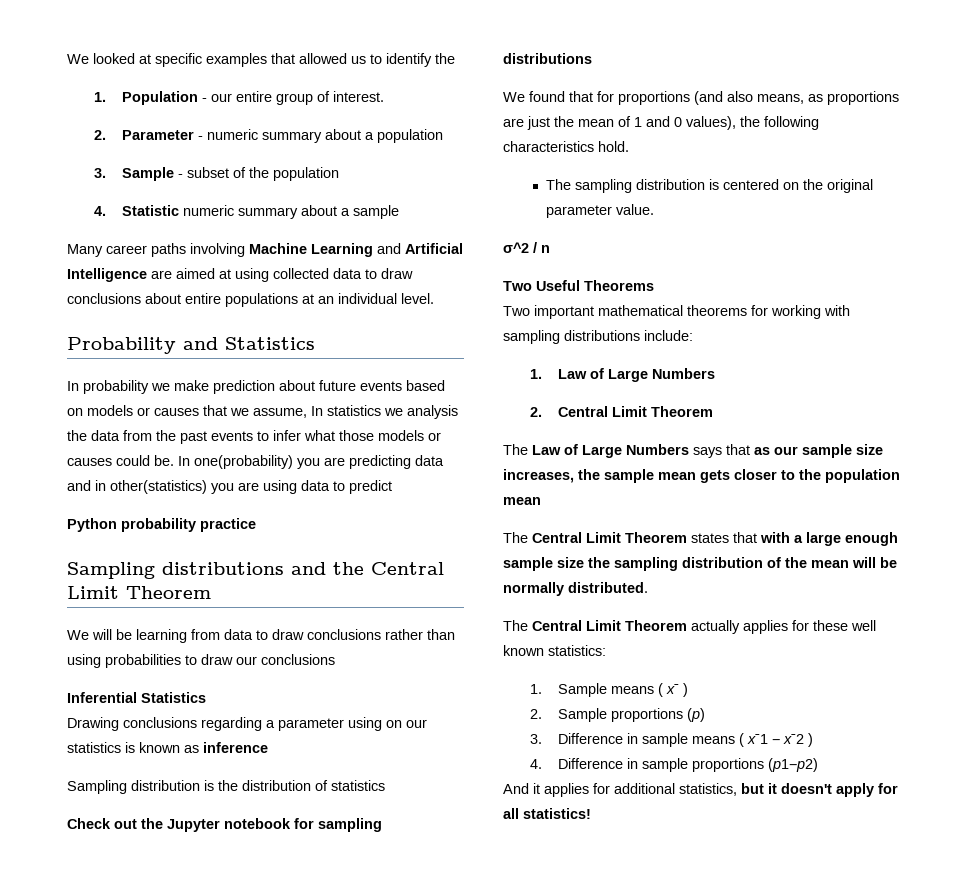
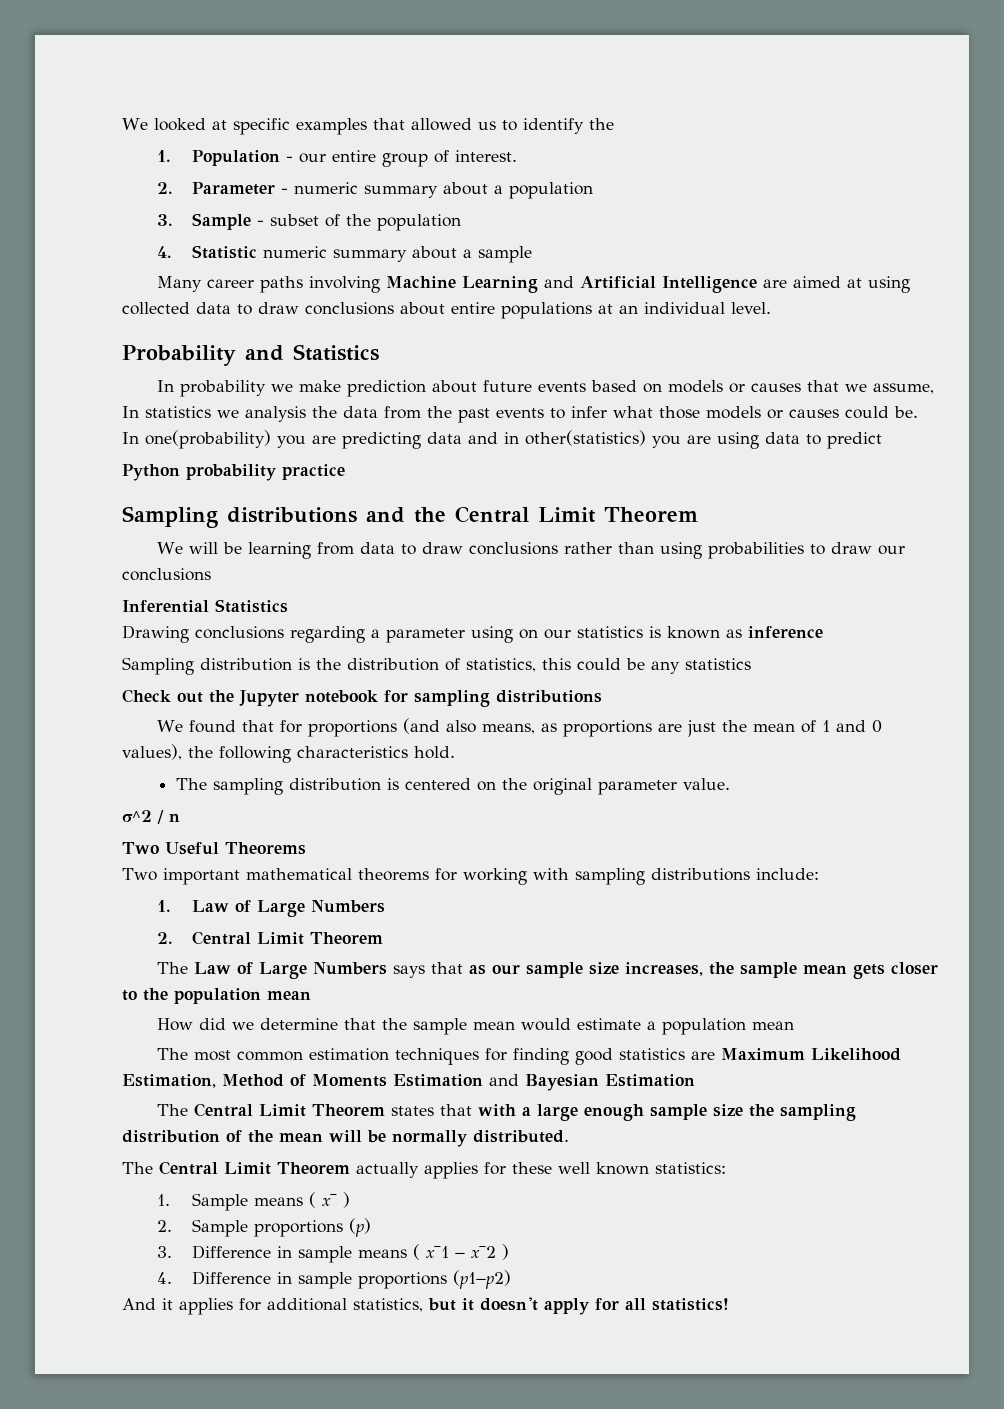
- Sampling distribution is the distribution of statistics
+ Sampling distribution is the distribution of statistics, this could be any statistics
+ How did we determine that the sample mean would estimate a population mean
+ The most common estimation techniques for finding good statistics are Maximum Likelihood Estimation, Method of Moments Estimation and Bayesian Estimation

